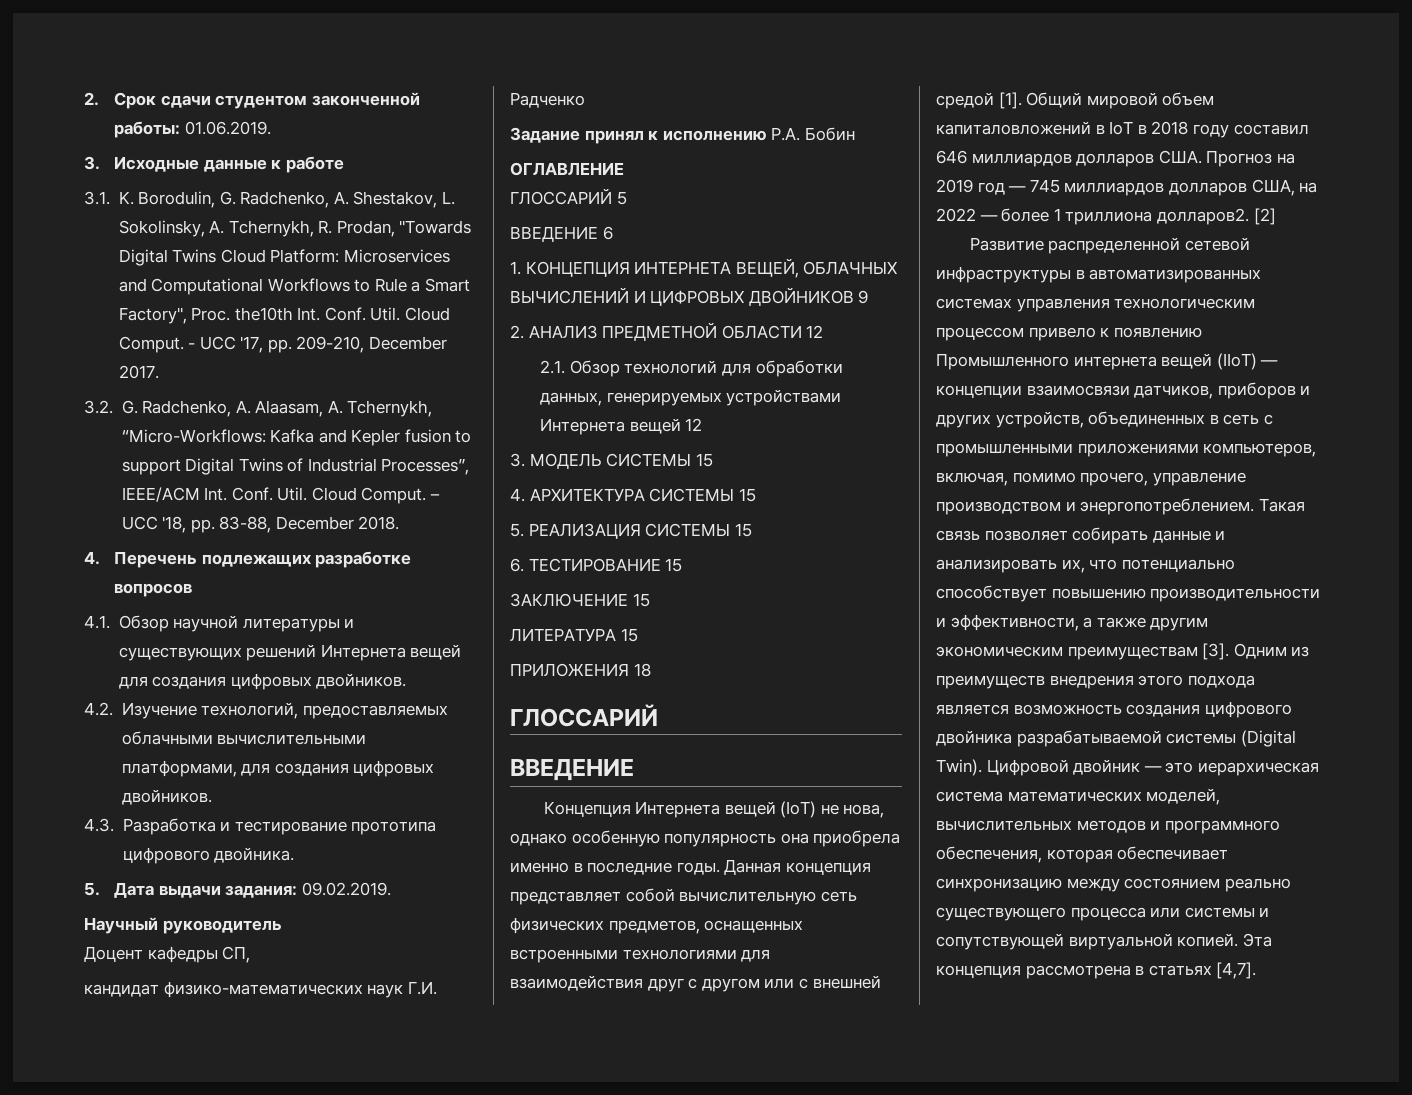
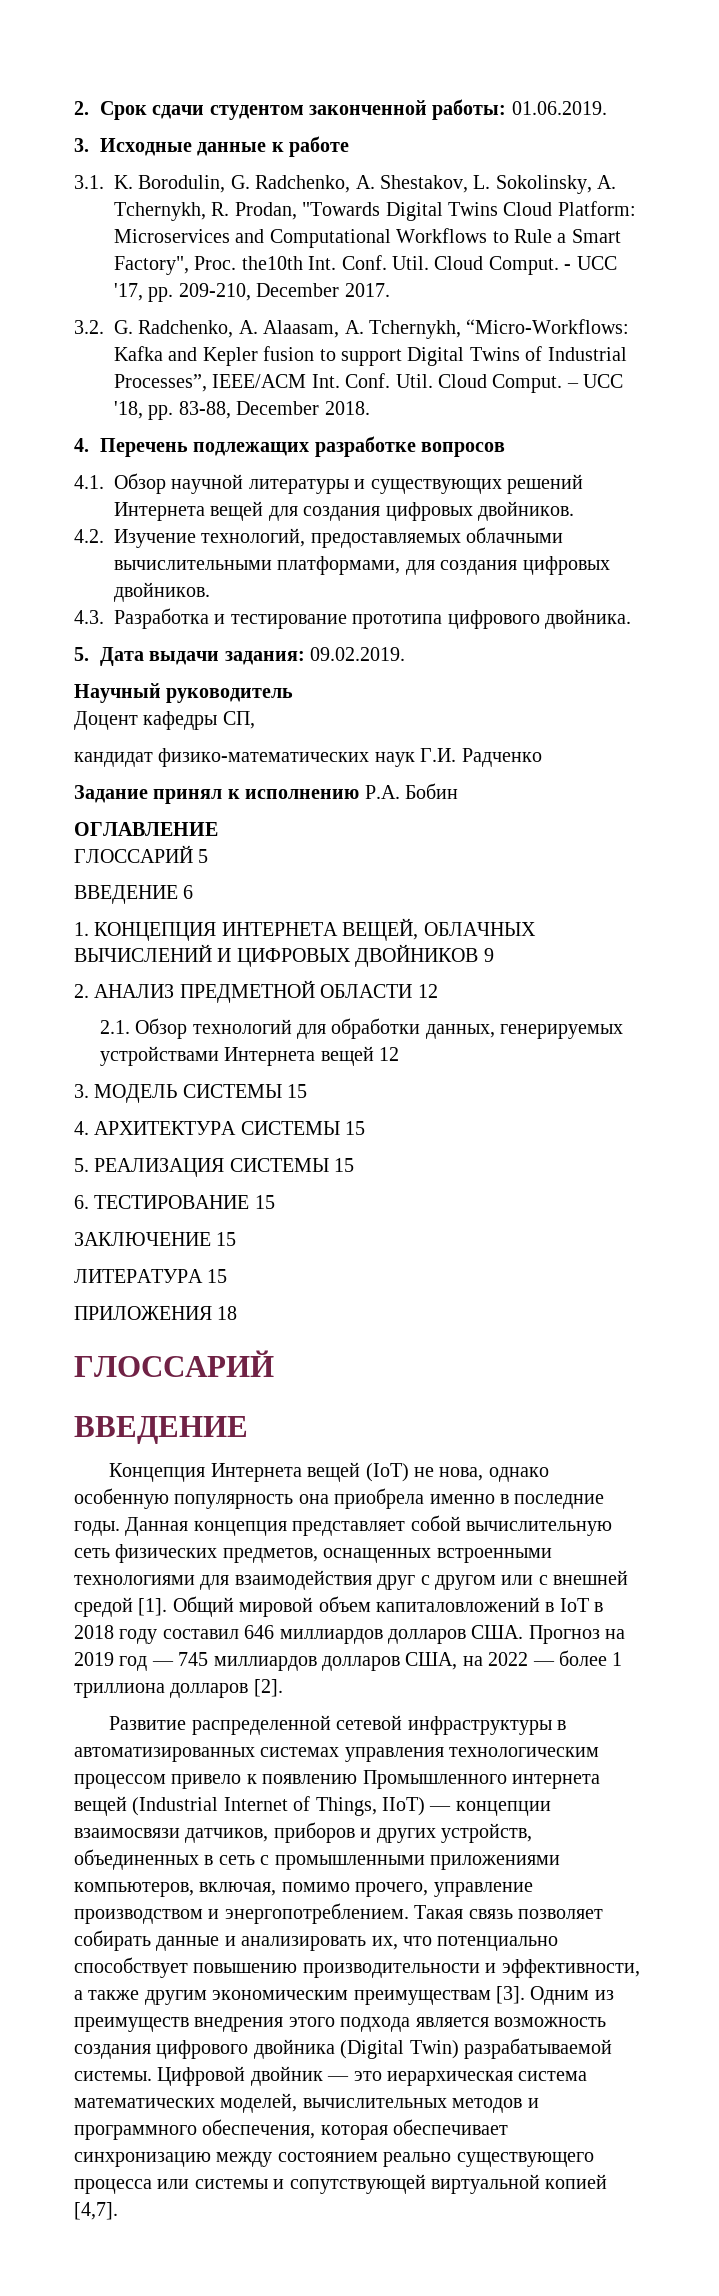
- Общий мировой объем капиталовложений в IoT в 2018 году составил 646 миллиардов долларов США. Прогноз на 2019 год — 745 миллиардов долларов США, на 2022 — более 1 триллиона долларов2. [2]
+ Общий мировой объем капиталовложений в IoT в 2018 году составил 646 миллиардов долларов США. Прогноз на 2019 год — 745 миллиардов долларов США, на 2022 — более 1 триллиона долларов [2].
- Развитие распределенной сетевой инфраструктуры в автоматизированных системах управления технологическим процессом привело к появлению Промышленного интернета вещей (IIoT) — концепции взаимосвязи датчиков, приборов и других устройств, объединенных в сеть с промышленными приложениями компьютеров, включая, помимо прочего, управление производством и энергопотреблением.
+ Развитие распределенной сетевой инфраструктуры в автоматизированных системах управления технологическим процессом привело к появлению Промышленного интернета вещей (Industrial Internet of Things, IIoT) — концепции взаимосвязи датчиков, приборов и других устройств, объединенных в сеть с промышленными приложениями компьютеров, включая, помимо прочего, управление производством и энергопотреблением.
- Одним из преимуществ внедрения этого подхода является возможность создания цифрового двойника разрабатываемой системы (Digital Twin).
+ Одним из преимуществ внедрения этого подхода является возможность создания цифрового двойника (Digital Twin) разрабатываемой системы.
- Цифровой двойник — это иерархическая система математических моделей, вычислительных методов и программного обеспечения, которая обеспечивает синхронизацию между состоянием реально существующего процесса или системы и сопутствующей виртуальной копией. Эта концепция рассмотрена в статьях [4,7].
+ Цифровой двойник — это иерархическая система математических моделей, вычислительных методов и программного обеспечения, которая обеспечивает синхронизацию между состоянием реально существующего процесса или системы и сопутствующей виртуальной копией [4,7].

